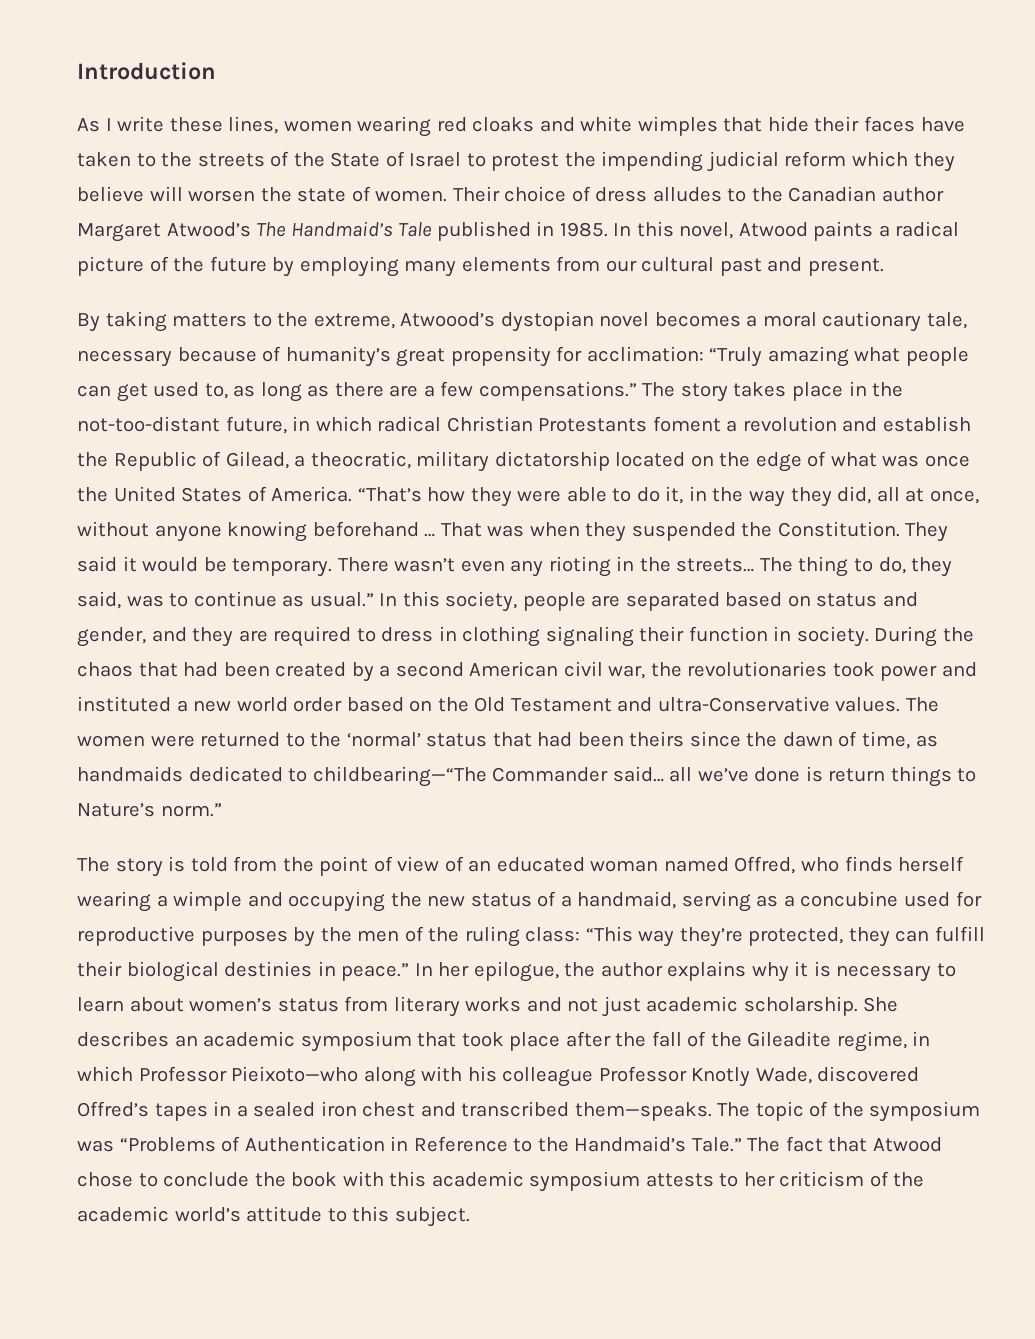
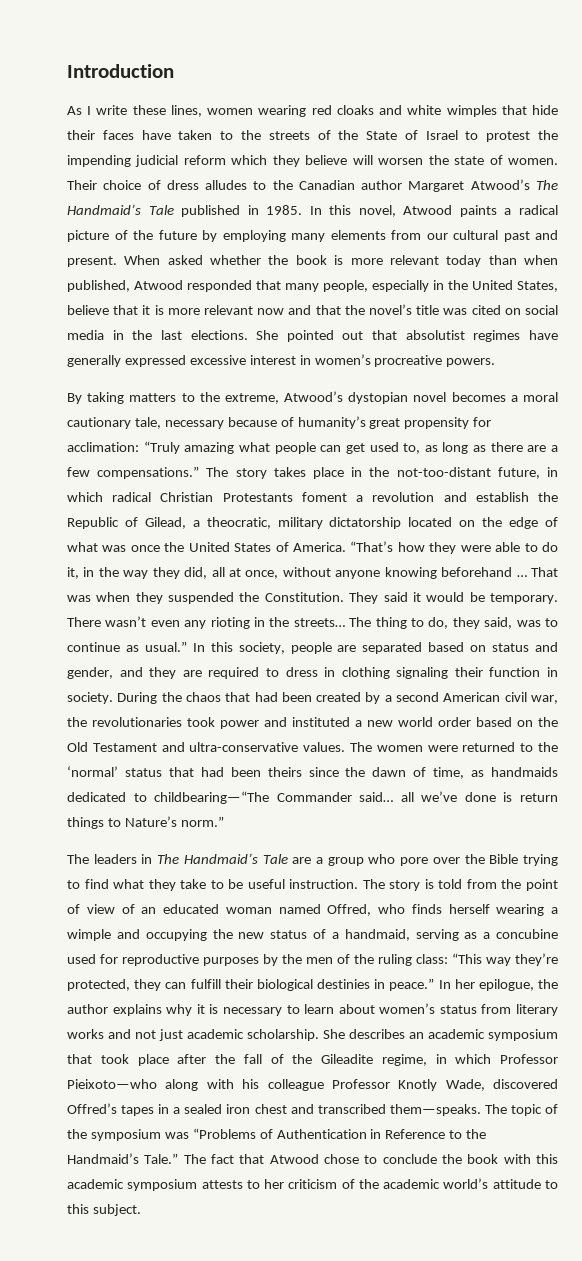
+ When asked whether the book is more relevant today than when published, Atwood responded that many people, especially in the United States, believe that it is more relevant now and that the novel’s title was cited on social media in the last elections. She pointed out that absolutist regimes have generally expressed excessive interest in women’s procreative powers.
- By taking matters to the extreme, Atwoood’s dystopian novel becomes a moral cautionary tale, necessary because of humanity’s great propensity for acclimation: “Truly amazing what people can get used to, as long as there are a few compensations.”
+ By taking matters to the extreme, Atwood’s dystopian novel becomes a moral cautionary tale, necessary because of humanity’s great propensity for acclimation: “Truly amazing what people can get used to, as long as there are a few compensations.”
- During the chaos that had been created by a second American civil war, the revolutionaries took power and instituted a new world order based on the Old Testament and ultra-Conservative values.
+ During the chaos that had been created by a second American civil war, the revolutionaries took power and instituted a new world order based on the Old Testament and ultra-conservative values.
- The story is told from the point of view of an educated woman named Offred, who finds herself wearing a wimple and occupying the new status of a handmaid, serving as a concubine used for reproductive purposes by the men of the ruling class: “This way they’re protected, they can fulfill their biological destinies in peace.”
+ The leaders in The Handmaid’s Tale are a group who pore over the Bible trying to find what they take to be useful instruction. The story is told from the point of view of an educated woman named Offred, who finds herself wearing a wimple and occupying the new status of a handmaid, serving as a concubine used for reproductive purposes by the men of the ruling class: “This way they’re protected, they can fulfill their biological destinies in peace.”

